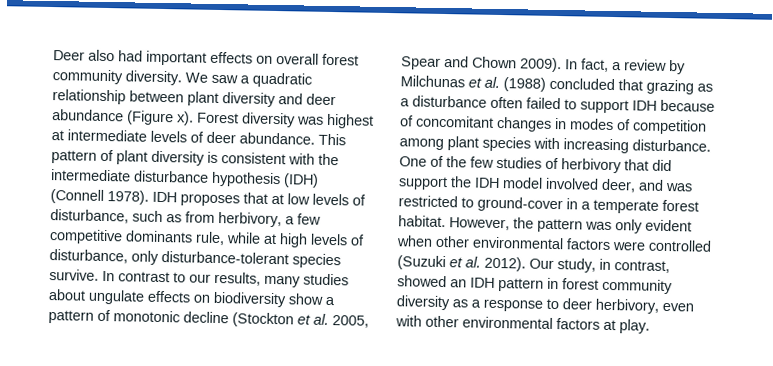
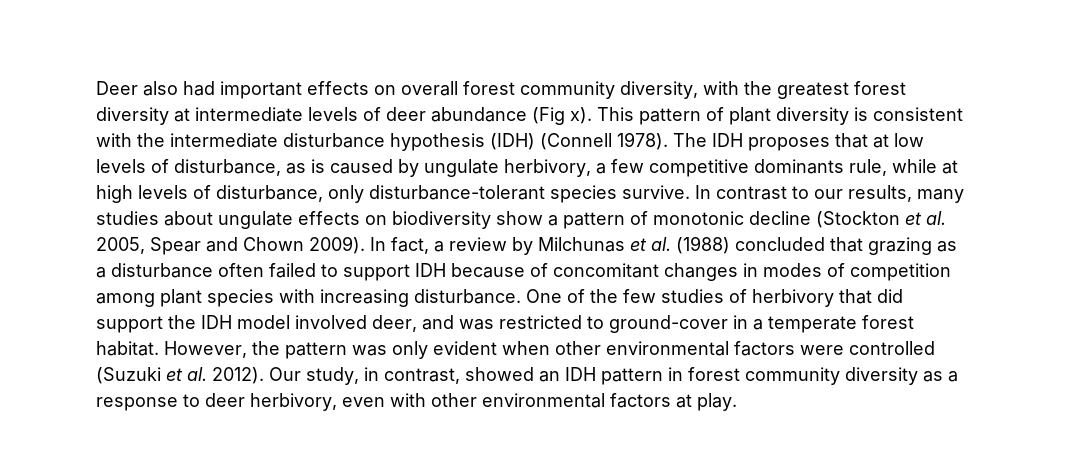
- Deer also had important effects on overall forest community diversity. We saw a quadratic relationship between plant diversity and deer abundance (Figure x). Forest diversity was highest at intermediate levels of deer abundance.
+ Deer also had important effects on overall forest community diversity, with the greatest forest diversity at intermediate levels of deer abundance (Fig x).
- IDH proposes that at low levels of disturbance, such as from herbivory, a few competitive dominants rule, while at high levels of disturbance, only disturbance-tolerant species survive.
+ The IDH proposes that at low levels of disturbance, as is caused by ungulate herbivory, a few competitive dominants rule, while at high levels of disturbance, only disturbance-tolerant species survive.

